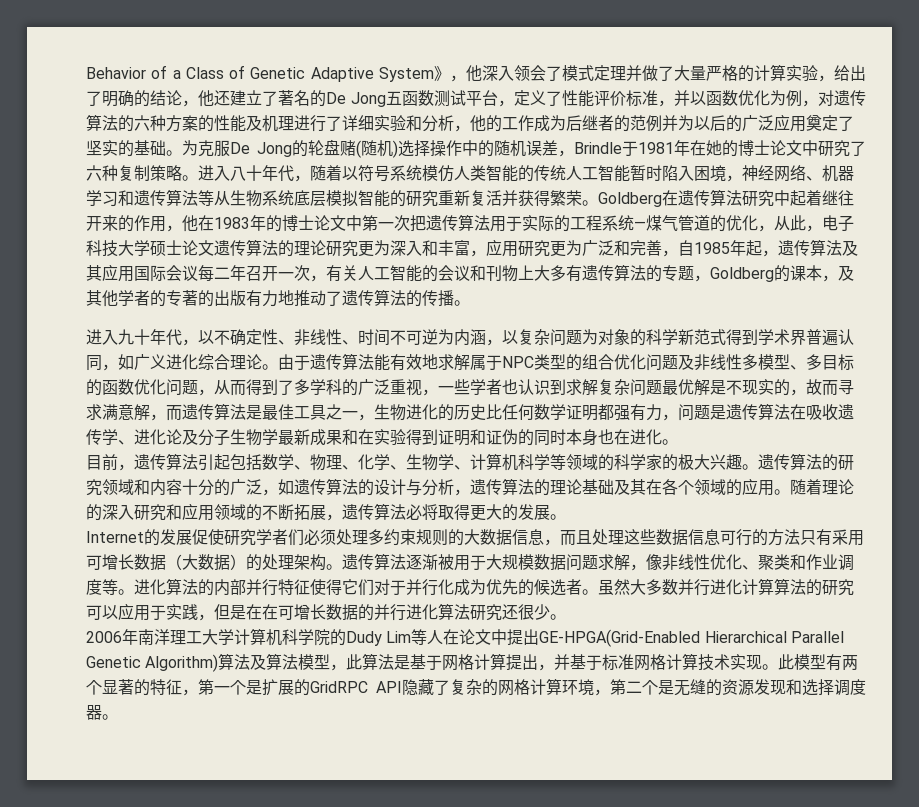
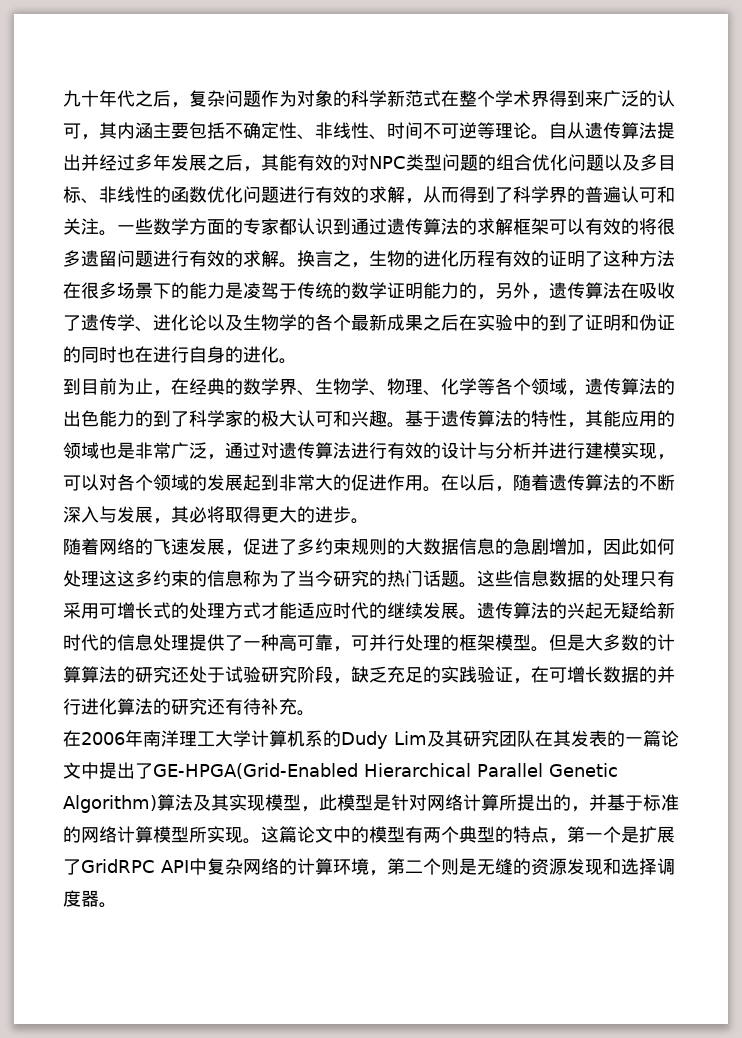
- Behavior of a Class of Genetic Adaptive System》，他深入领会了模式定理并做了大量严格的计算实验，给出了明确的结论，他还建立了著名的De Jong五函数测试平台，定义了性能评价标准，并以函数优化为例，对遗传算法的六种方案的性能及机理进行了详细实验和分析，他的工作成为后继者的范例并为以后的广泛应用奠定了坚实的基础。为克服De Jong的轮盘赌(随机)选择操作中的随机误差，Brindle于1981年在她的博士论文中研究了六种复制策略。进入八十年代，随着以符号系统模仿人类智能的传统人工智能暂时陷入困境，神经网络、机器学习和遗传算法等从生物系统底层模拟智能的研究重新复活并获得繁荣。Goldberg在遗传算法研究中起着继往开来的作用，他在1983年的博士论文中第一次把遗传算法用于实际的工程系统—煤气管道的优化，从此，电子科技大学硕士论文遗传算法的理论研究更为深入和丰富，应用研究更为广泛和完善，自1985年起，遗传算法及其应用国际会议每二年召开一次，有关人工智能的会议和刊物上大多有遗传算法的专题，Goldberg的课本，及其他学者的专著的出版有力地推动了遗传算法的传播。
- 进入九十年代，以不确定性、非线性、时间不可逆为内涵，以复杂问题为对象的科学新范式得到学术界普遍认同，如广义进化综合理论。由于遗传算法能有效地求解属于NPC类型的组合优化问题及非线性多模型、多目标的函数优化问题，从而得到了多学科的广泛重视，一些学者也认识到求解复杂问题最优解是不现实的，故而寻求满意解，而遗传算法是最佳工具之一，生物进化的历史比任何数学证明都强有力，问题是遗传算法在吸收遗传学、进化论及分子生物学最新成果和在实验得到证明和证伪的同时本身也在进化。
- 目前，遗传算法引起包括数学、物理、化学、生物学、计算机科学等领域的科学家的极大兴趣。遗传算法的研究领域和内容十分的广泛，如遗传算法的设计与分析，遗传算法的理论基础及其在各个领域的应用。随着理论的深入研究和应用领域的不断拓展，遗传算法必将取得更大的发展。
- Internet的发展促使研究学者们必须处理多约束规则的大数据信息，而且处理这些数据信息可行的方法只有采用可增长数据（大数据）的处理架构。遗传算法逐渐被用于大规模数据问题求解，像非线性优化、聚类和作业调度等。进化算法的内部并行特征使得它们对于并行化成为优先的候选者。虽然大多数并行进化计算算法的研究可以应用于实践，但是在在可增长数据的并行进化算法研究还很少。
- 2006年南洋理工大学计算机科学院的Dudy Lim等人在论文中提出GE-HPGA(Grid-Enabled Hierarchical Parallel Genetic Algorithm)算法及算法模型，此算法是基于网格计算提出，并基于标准网格计算技术实现。此模型有两个显著的特征，第一个是扩展的GridRPC API隐藏了复杂的网格计算环境，第二个是无缝的资源发现和选择调度器。
+ 九十年代之后，复杂问题作为对象的科学新范式在整个学术界得到来广泛的认可，其内涵主要包括不确定性、非线性、时间不可逆等理论。自从遗传算法提出并经过多年发展之后，其能有效的对NPC类型问题的组合优化问题以及多目标、非线性的函数优化问题进行有效的求解，从而得到了科学界的普遍认可和关注。一些数学方面的专家都认识到通过遗传算法的求解框架可以有效的将很多遗留问题进行有效的求解。换言之，生物的进化历程有效的证明了这种方法在很多场景下的能力是凌驾于传统的数学证明能力的，另外，遗传算法在吸收了遗传学、进化论以及生物学的各个最新成果之后在实验中的到了证明和伪证的同时也在进行自身的进化。
+ 到目前为止，在经典的数学界、生物学、物理、化学等各个领域，遗传算法的出色能力的到了科学家的极大认可和兴趣。基于遗传算法的特性，其能应用的领域也是非常广泛，通过对遗传算法进行有效的设计与分析并进行建模实现，可以对各个领域的发展起到非常大的促进作用。在以后，随着遗传算法的不断深入与发展，其必将取得更大的进步。
+ 随着网络的飞速发展，促进了多约束规则的大数据信息的急剧增加，因此如何处理这这多约束的信息称为了当今研究的热门话题。这些信息数据的处理只有采用可增长式的处理方式才能适应时代的继续发展。遗传算法的兴起无疑给新时代的信息处理提供了一种高可靠，可并行处理的框架模型。但是大多数的计算算法的研究还处于试验研究阶段，缺乏充足的实践验证，在可增长数据的并行进化算法的研究还有待补充。
+ 在2006年南洋理工大学计算机系的Dudy Lim及其研究团队在其发表的一篇论文中提出了GE-HPGA(Grid-Enabled Hierarchical Parallel Genetic Algorithm)算法及其实现模型，此模型是针对网络计算所提出的，并基于标准的网络计算模型所实现。这篇论文中的模型有两个典型的特点，第一个是扩展了GridRPC API中复杂网络的计算环境，第二个则是无缝的资源发现和选择调度器。

